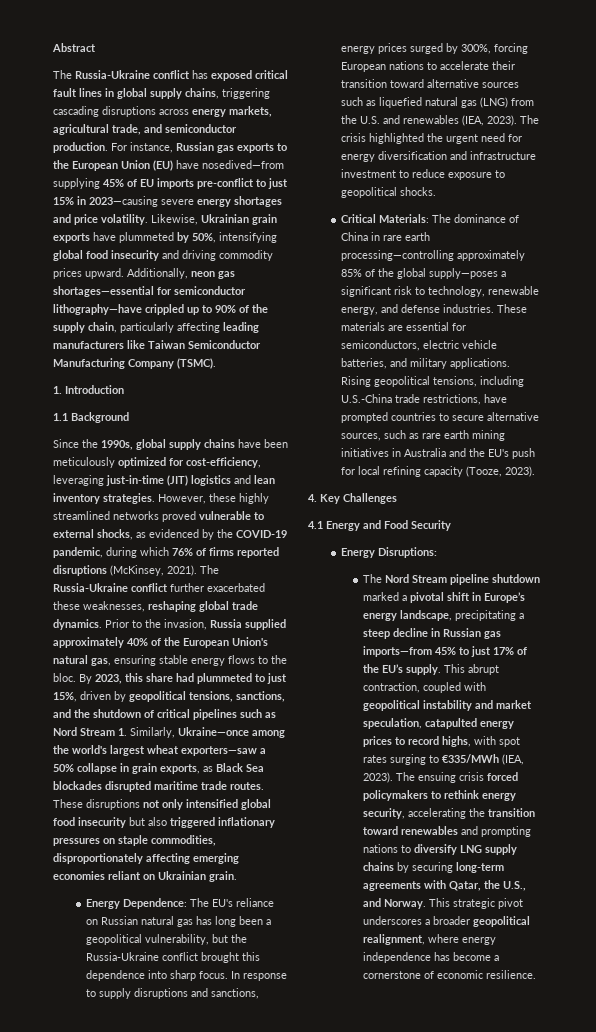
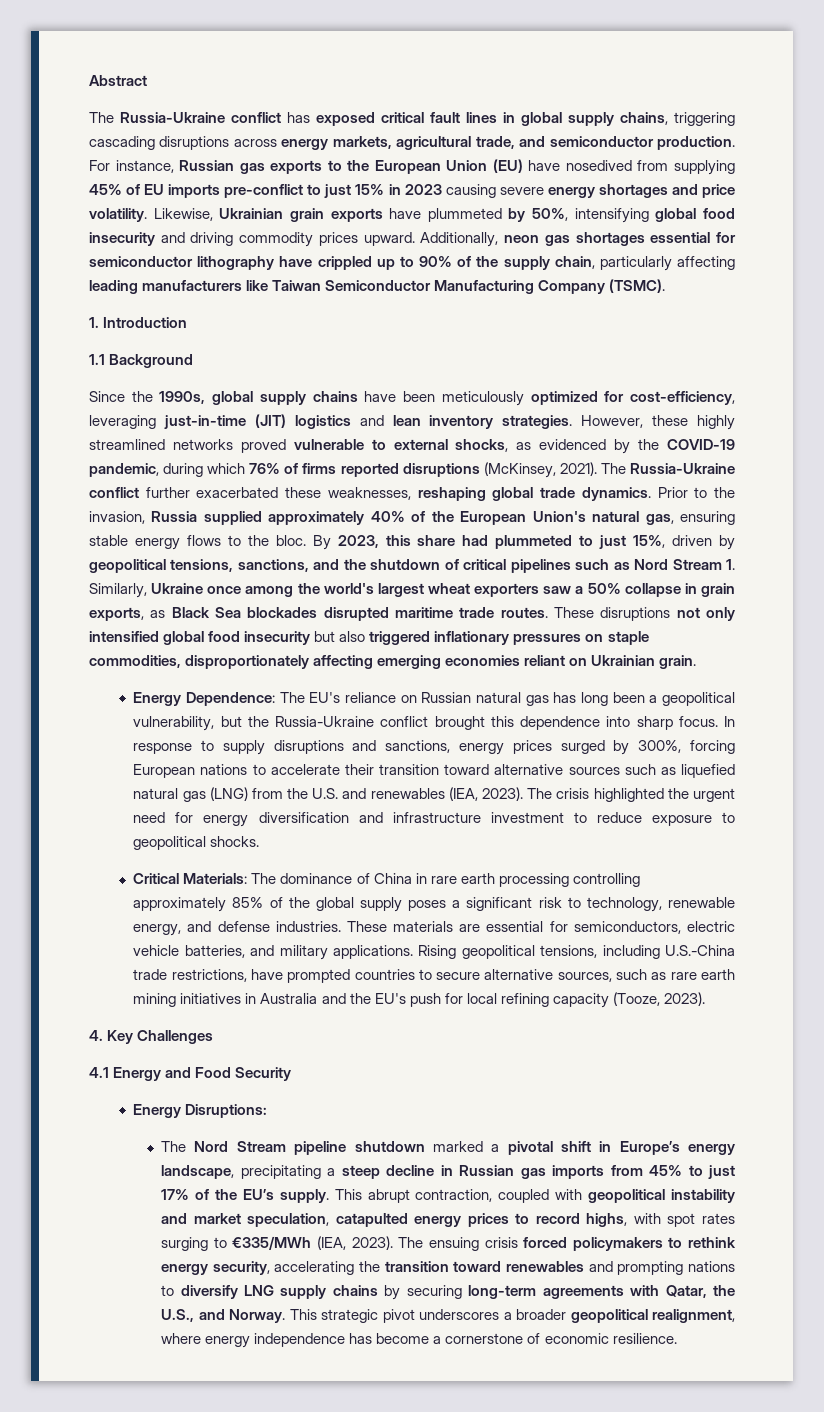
- For instance, Russian gas exports to the European Union (EU) have nosedived—from supplying 45% of EU imports pre-conflict to just 15% in 2023—causing severe energy shortages and price volatility.
+ For instance, Russian gas exports to the European Union (EU) have nosedived from supplying 45% of EU imports pre-conflict to just 15% in 2023 causing severe energy shortages and price volatility.
- Additionally, neon gas shortages—essential for semiconductor lithography—have crippled up to 90% of the supply chain, particularly affecting leading manufacturers like Taiwan Semiconductor Manufacturing Company (TSMC).
+ Additionally, neon gas shortages essential for semiconductor lithography have crippled up to 90% of the supply chain, particularly affecting leading manufacturers like Taiwan Semiconductor Manufacturing Company (TSMC).
- By 2023, this share had plummeted to just 15%, driven by geopolitical tensions, sanctions, and the shutdown of critical pipelines such as Nord Stream 1. Similarly, Ukraine—once among the world's largest wheat exporters—saw a 50% collapse in grain exports, as Black Sea blockades disrupted maritime trade routes.
+ By 2023, this share had plummeted to just 15%, driven by geopolitical tensions, sanctions, and the shutdown of critical pipelines such as Nord Stream 1. Similarly, Ukraine once among the world's largest wheat exporters saw a 50% collapse in grain exports, as Black Sea blockades disrupted maritime trade routes.
- Critical Materials: The dominance of China in rare earth processing—controlling approximately 85% of the global supply—poses a significant risk to technology, renewable energy, and defense industries.
+ Critical Materials: The dominance of China in rare earth processing controlling approximately 85% of the global supply poses a significant risk to technology, renewable energy, and defense industries.
- The Nord Stream pipeline shutdown marked a pivotal shift in Europe’s energy landscape, precipitating a steep decline in Russian gas imports—from 45% to just 17% of the EU’s supply.
+ The Nord Stream pipeline shutdown marked a pivotal shift in Europe’s energy landscape, precipitating a steep decline in Russian gas imports from 45% to just 17% of the EU’s supply.

